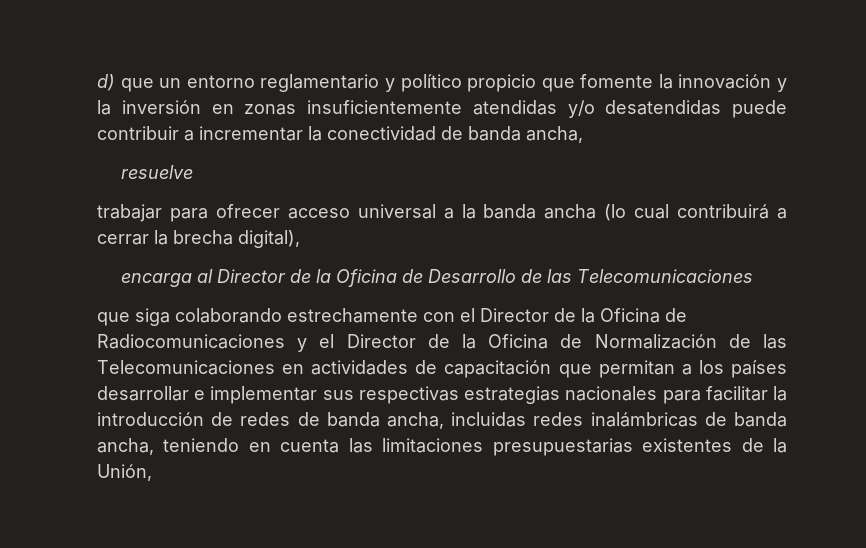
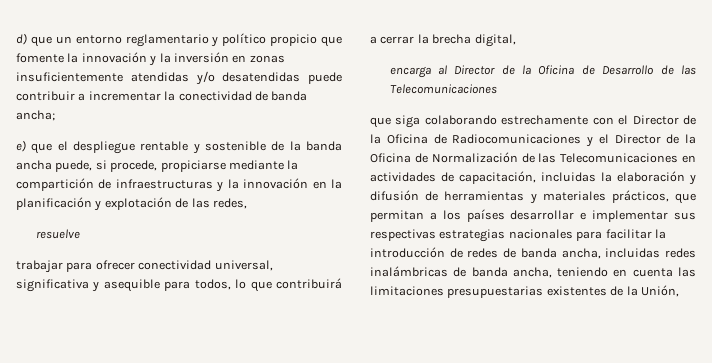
- d) que un entorno reglamentario y político propicio que fomente la innovación y la inversión en zonas insuficientemente atendidas y/o desatendidas puede contribuir a incrementar la conectividad de banda ancha,
+ d) que un entorno reglamentario y político propicio que fomente la innovación y la inversión en zonas insuficientemente atendidas y/o desatendidas puede contribuir a incrementar la conectividad de banda ancha;
+ e) que el despliegue rentable y sostenible de la banda ancha puede, si procede, propiciarse mediante la compartición de infraestructuras y la innovación en la planificación y explotación de las redes,
  resuelve
- trabajar para ofrecer acceso universal a la banda ancha (lo cual contribuirá a cerrar la brecha digital),
+ trabajar para ofrecer conectividad universal, significativa y asequible para todos, lo que contribuirá a cerrar la brecha digital,
- que siga colaborando estrechamente con el Director de la Oficina de Radiocomunicaciones y el Director de la Oficina de Normalización de las Telecomunicaciones en actividades de capacitación que permitan a los países desarrollar e implementar sus respectivas estrategias nacionales para facilitar la introducción de redes de banda ancha, incluidas redes inalámbricas de banda ancha, teniendo en cuenta las limitaciones presupuestarias existentes de la Unión,
+ que siga colaborando estrechamente con el Director de la Oficina de Radiocomunicaciones y el Director de la Oficina de Normalización de las Telecomunicaciones en actividades de capacitación, incluidas la elaboración y difusión de herramientas y materiales prácticos, que permitan a los países desarrollar e implementar sus respectivas estrategias nacionales para facilitar la introducción de redes de banda ancha, incluidas redes inalámbricas de banda ancha, teniendo en cuenta las limitaciones presupuestarias existentes de la Unión,

